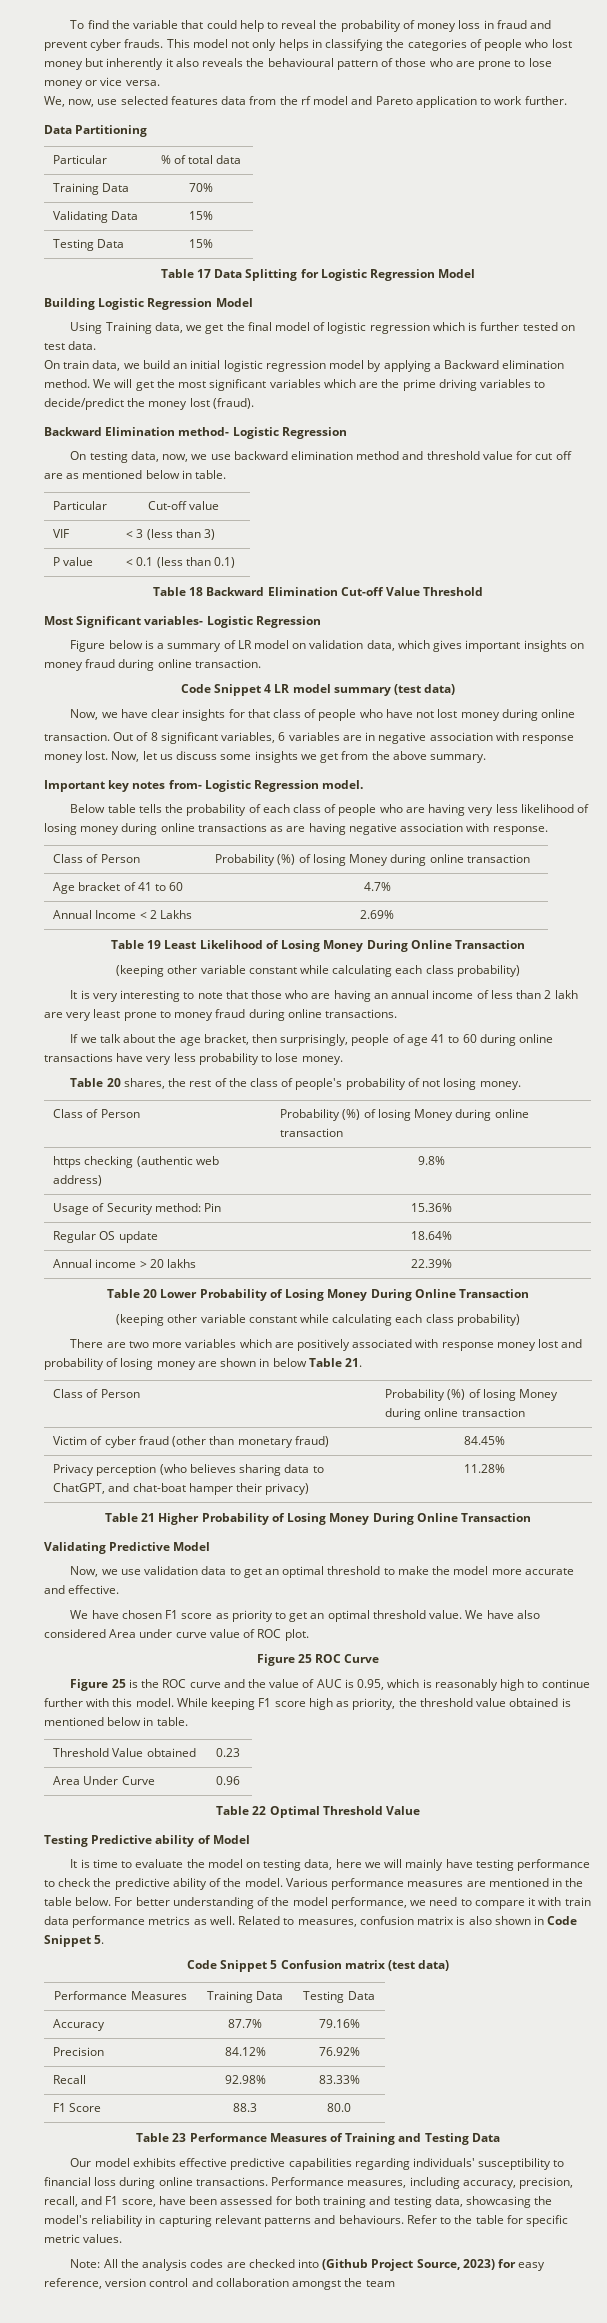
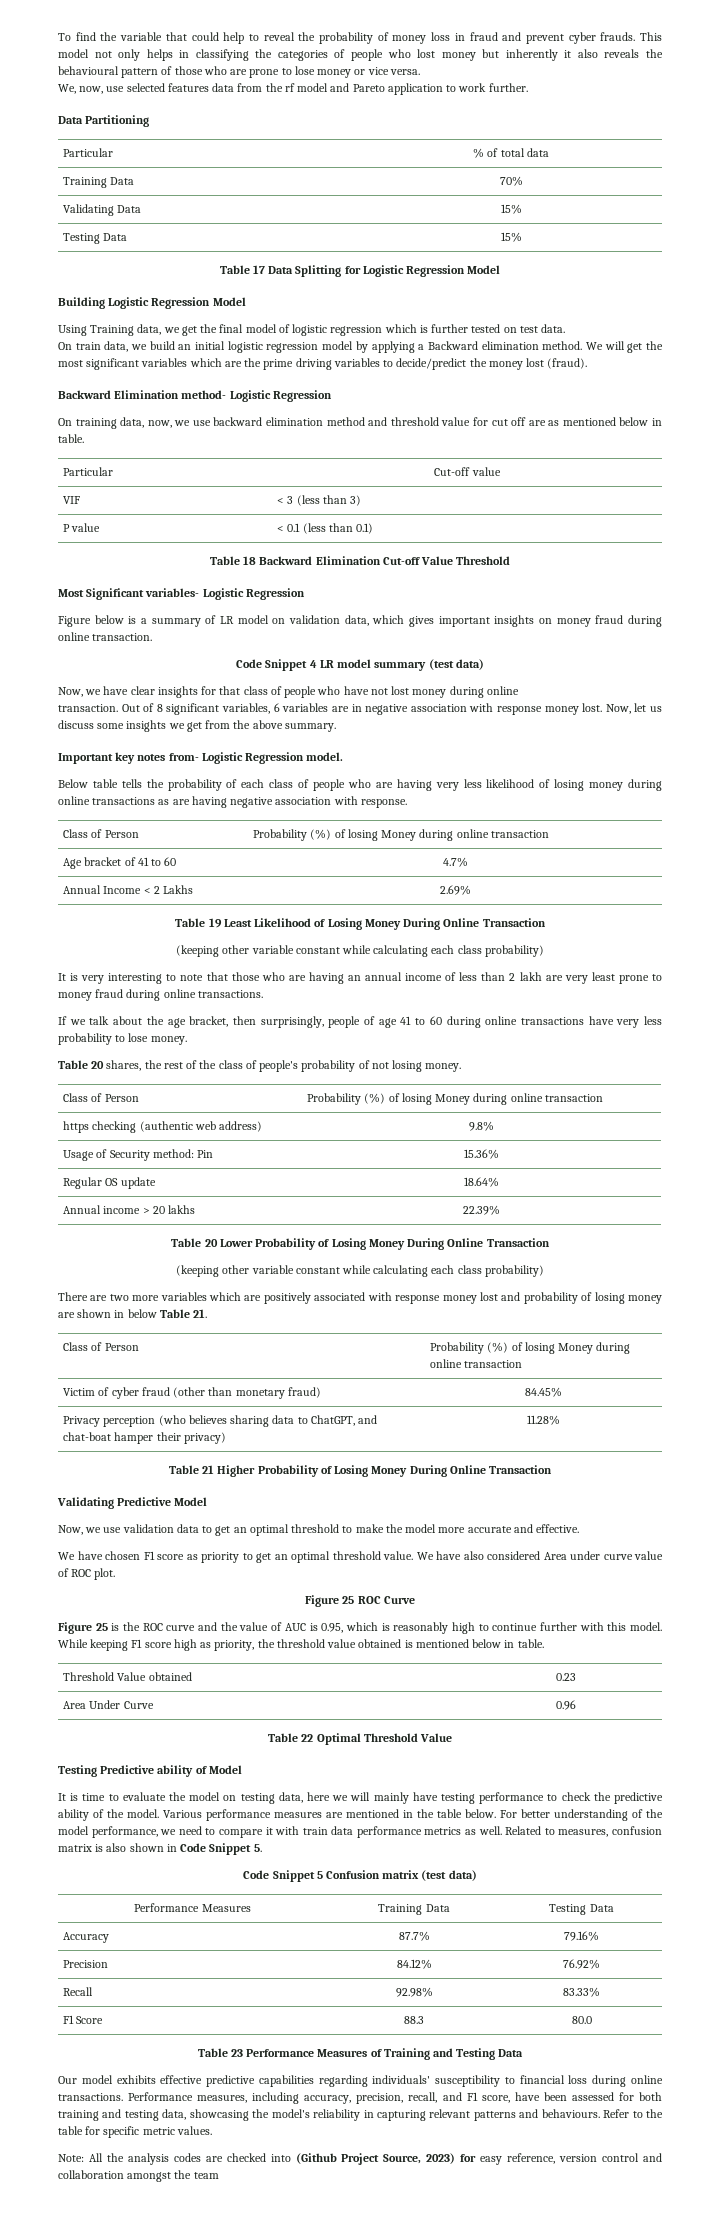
- On testing data, now, we use backward elimination method and threshold value for cut off are as mentioned below in table.
+ On training data, now, we use backward elimination method and threshold value for cut off are as mentioned below in table.

